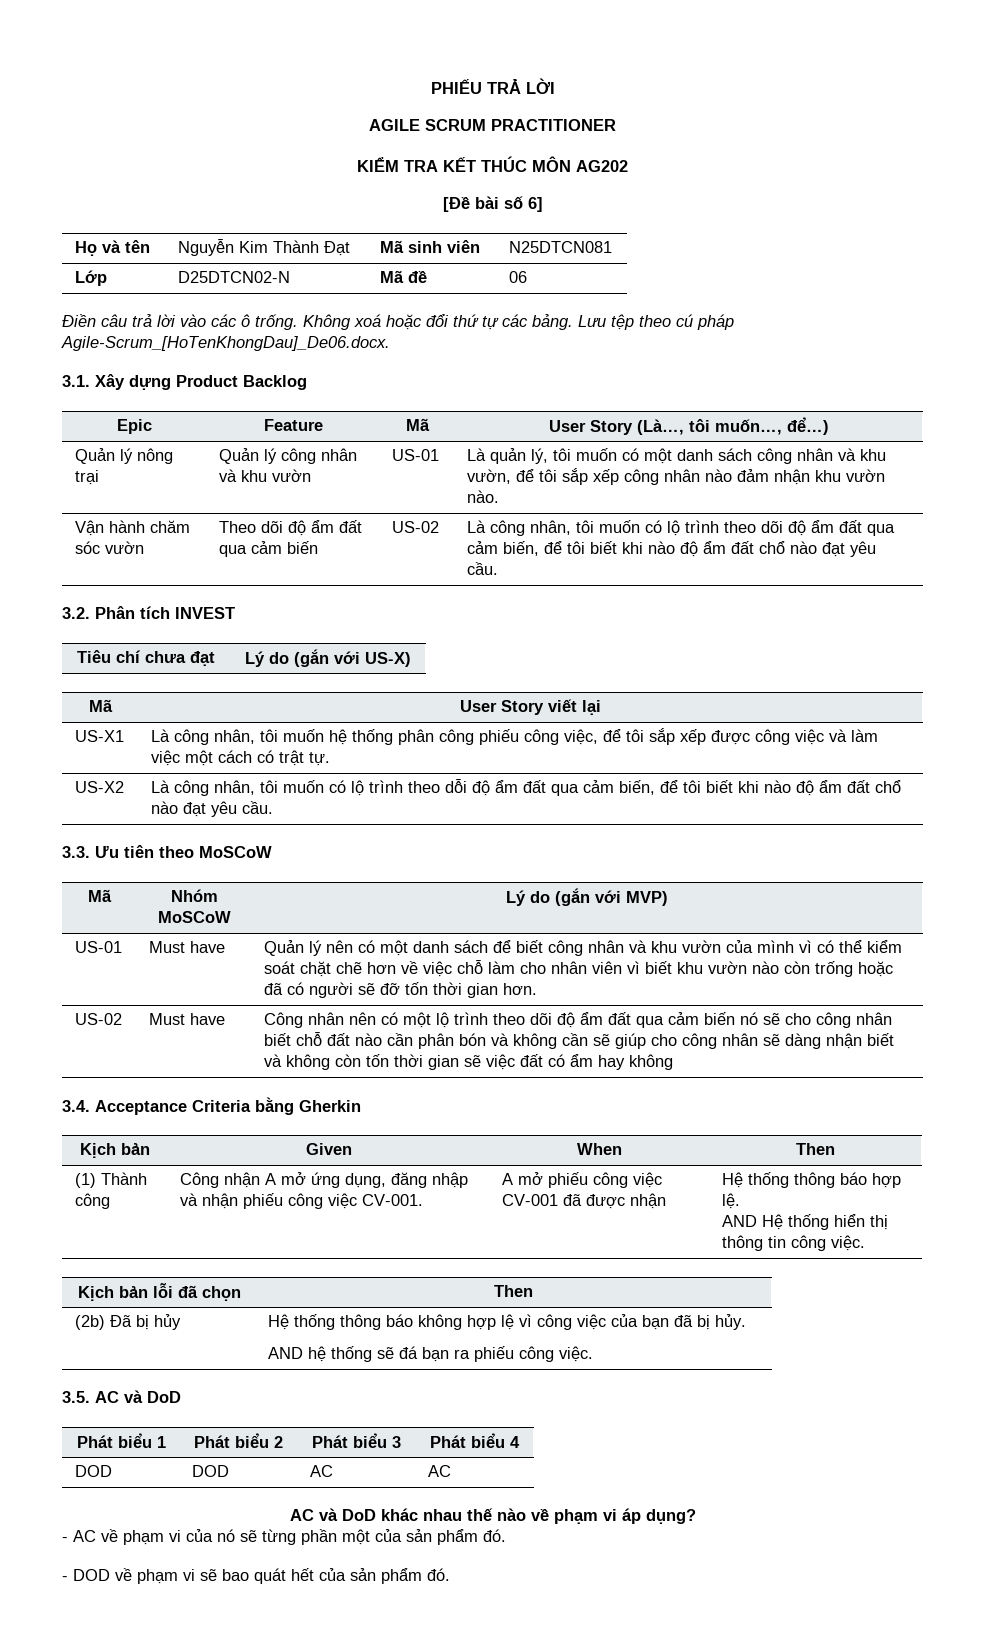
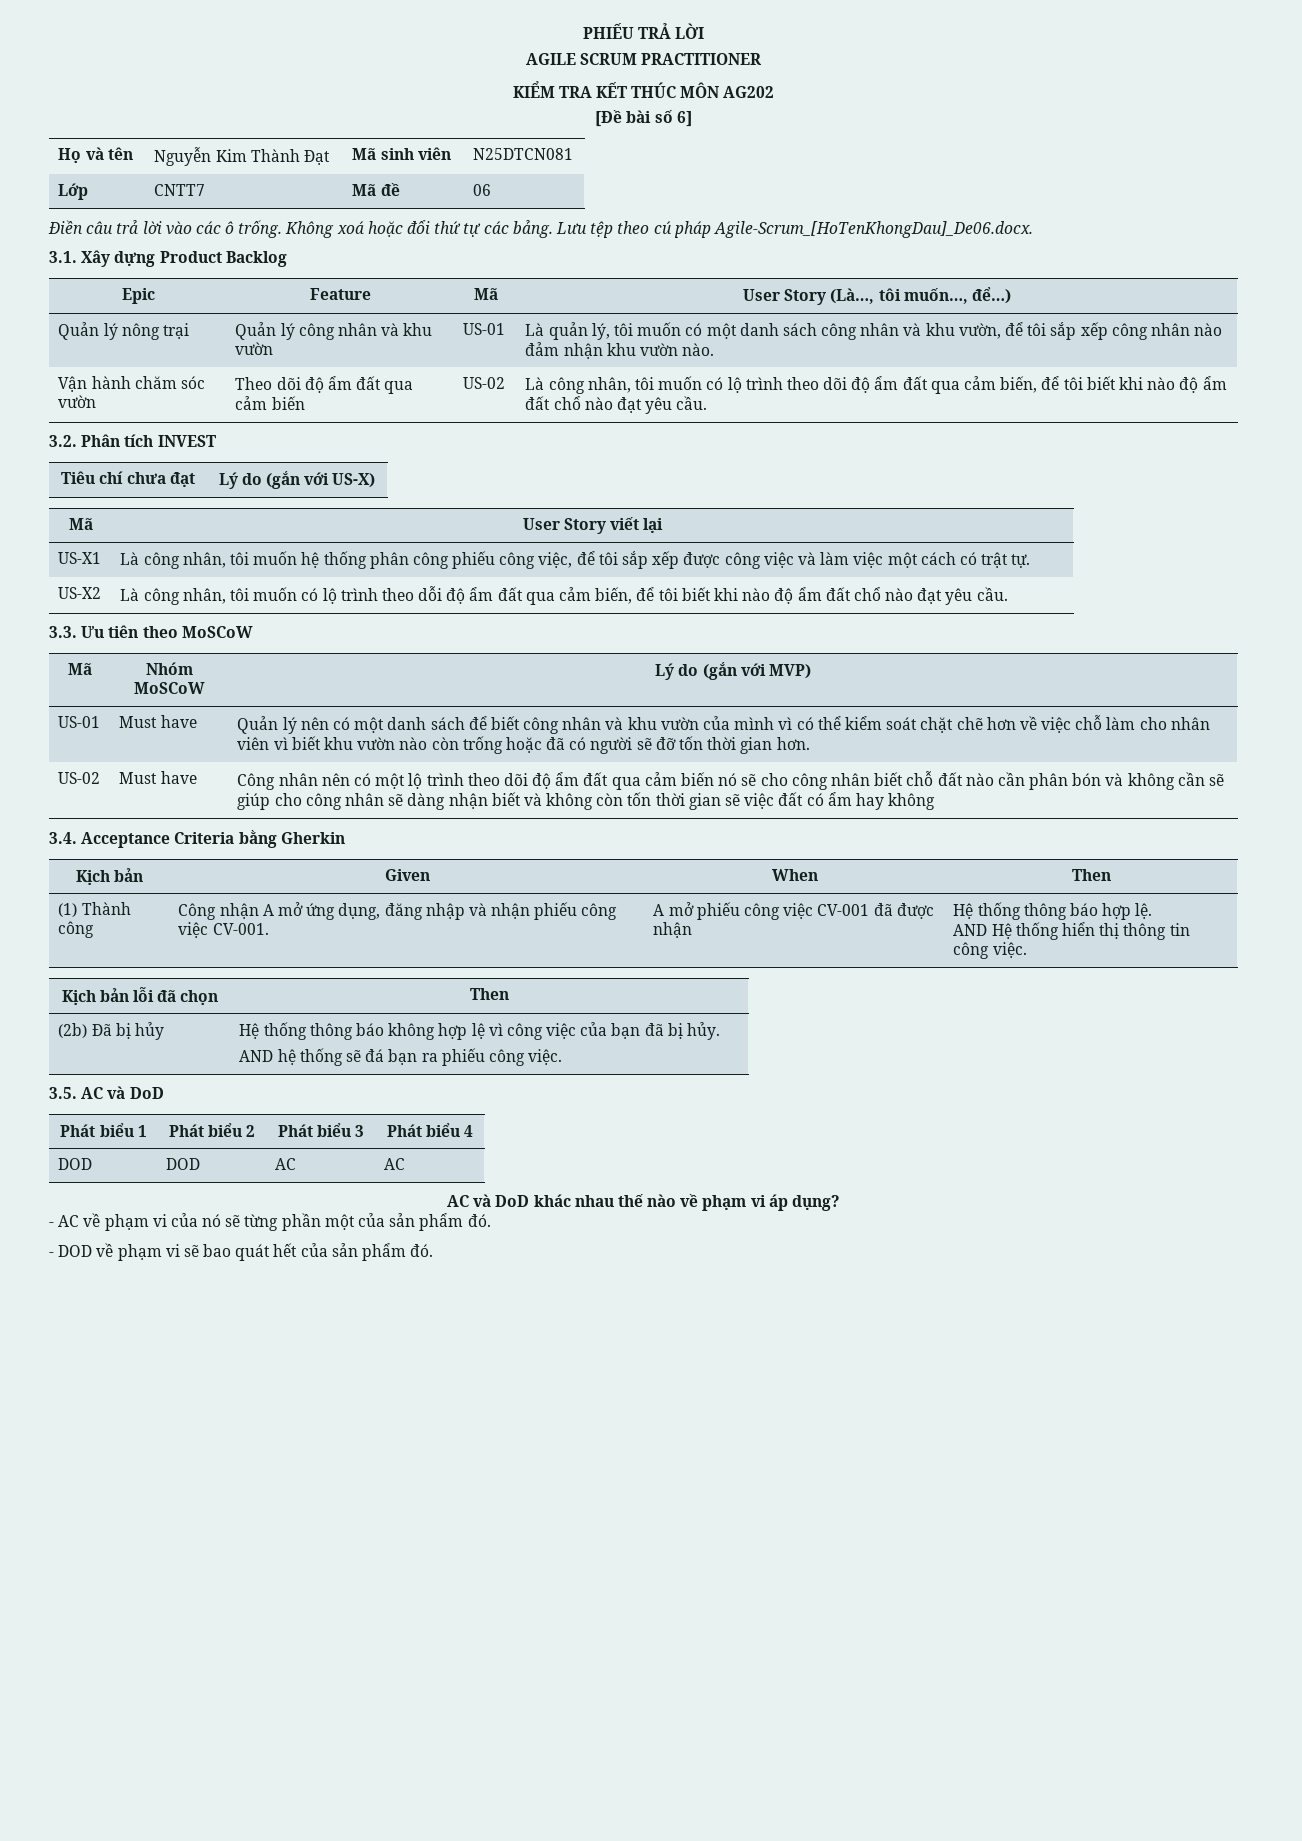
- Lớp | D25DTCN02-N | Mã đề | 06
+ Lớp | CNTT7 | Mã đề | 06

